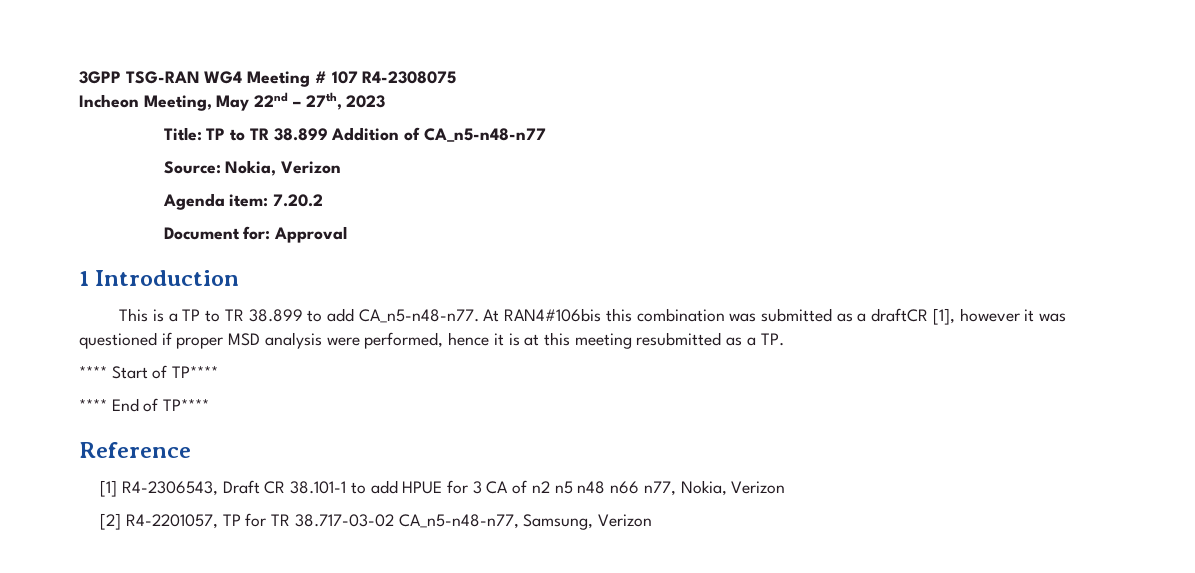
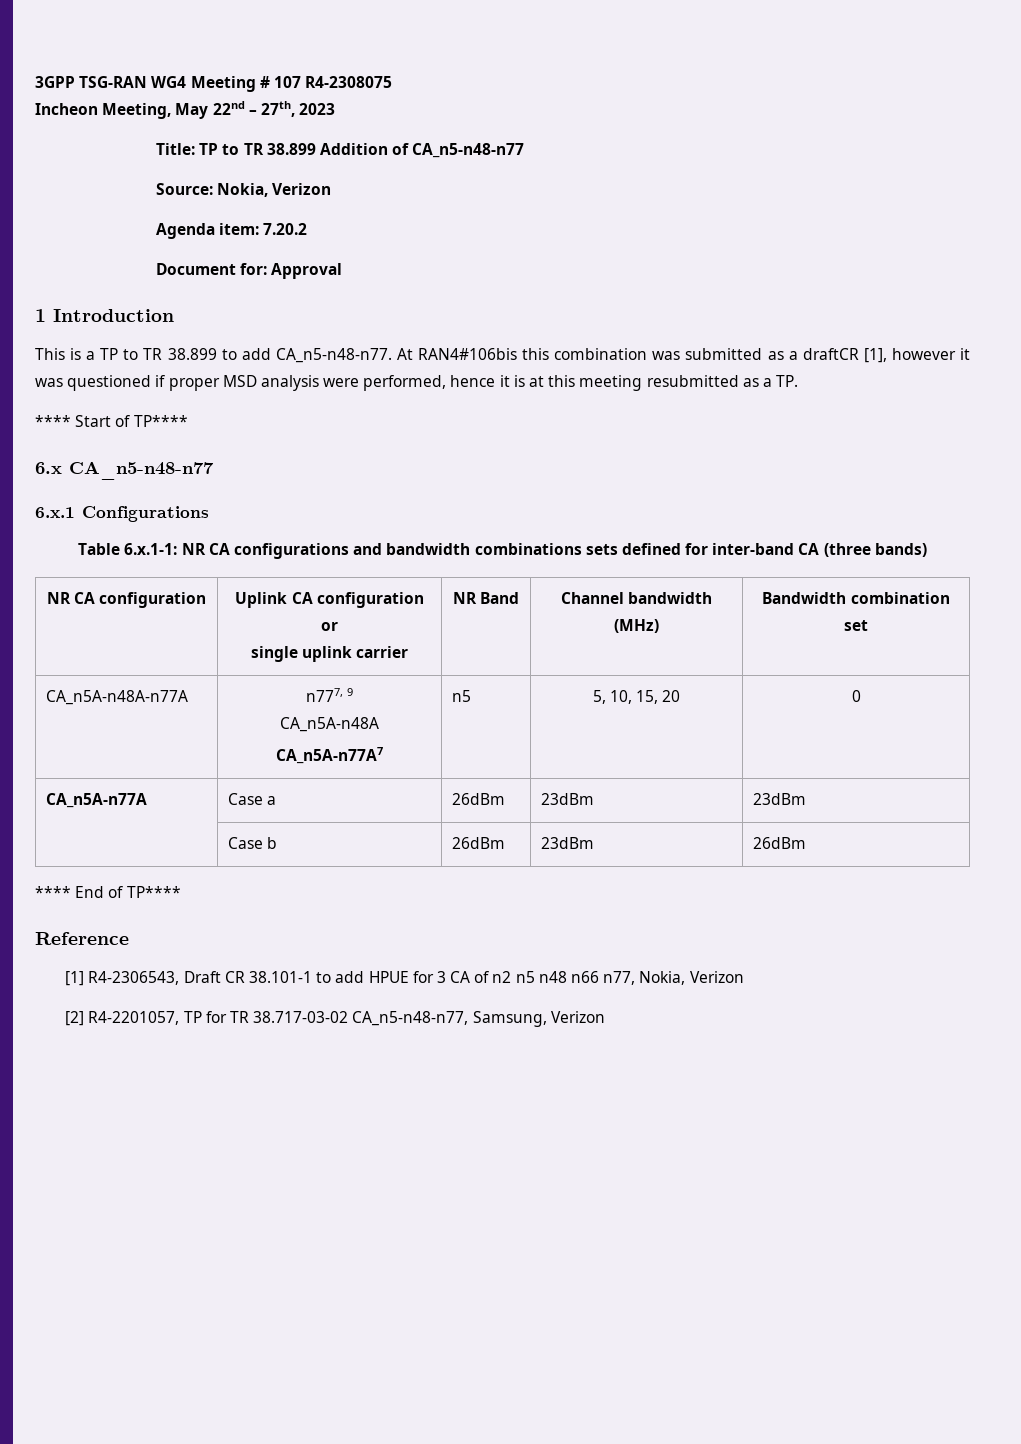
+ 6.x CA_n5-n48-n77
+ 6.x.1 Configurations
+ Table 6.x.1-1: NR CA configurations and bandwidth combinations sets defined for inter-band CA (three bands)
+ NR CA configuration | Uplink CA configuration or
+ single uplink carrier | NR Band | Channel bandwidth (MHz) | Bandwidth combination set
+ CA_n5A-n48A-n77A | n777, 9
+ CA_n5A-n48A
+ CA_n5A-n77A7 | n5 | 5, 10, 15, 20 | 0
+ CA_n5A-n77A | Case a | 26dBm | 23dBm | 23dBm
+ | Case b | 26dBm | 23dBm | 26dBm

